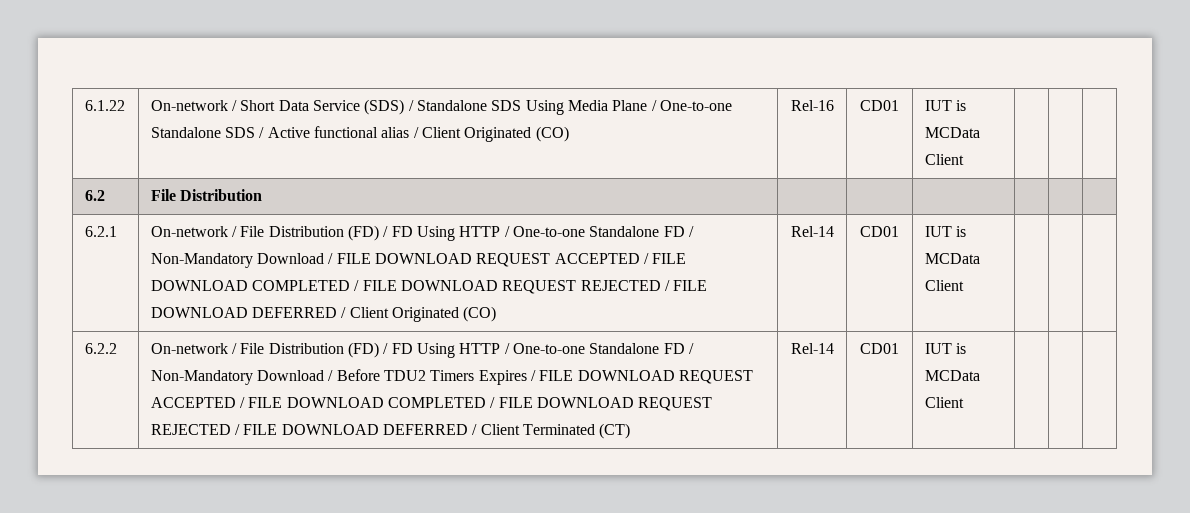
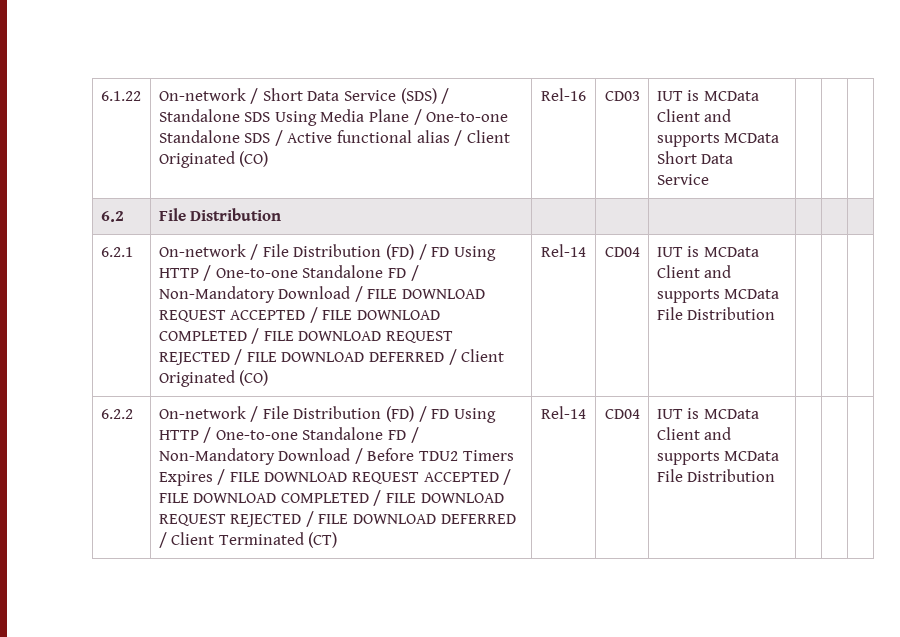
- 6.1.22 | On-network / Short Data Service (SDS) / Standalone SDS Using Media Plane / One-to-one Standalone SDS / Active functional alias / Client Originated (CO) | Rel-16 | CD01 | IUT is MCData Client | | |
+ 6.1.22 | On-network / Short Data Service (SDS) / Standalone SDS Using Media Plane / One-to-one Standalone SDS / Active functional alias / Client Originated (CO) | Rel-16 | CD03 | IUT is MCData Client and supports MCData Short Data Service | | |
- On-network / File Distribution (FD) / FD Using HTTP / One-to-one Standalone FD / Non-Mandatory Download / FILE DOWNLOAD REQUEST ACCEPTED / FILE DOWNLOAD COMPLETED / FILE DOWNLOAD REQUEST REJECTED / FILE DOWNLOAD DEFERRED / Client Originated (CO) | Rel-14 | CD01 | IUT is MCData Client
+ On-network / File Distribution (FD) / FD Using HTTP / One-to-one Standalone FD / Non-Mandatory Download / FILE DOWNLOAD REQUEST ACCEPTED / FILE DOWNLOAD COMPLETED / FILE DOWNLOAD REQUEST REJECTED / FILE DOWNLOAD DEFERRED / Client Originated (CO) | Rel-14 | CD04 | IUT is MCData Client and supports MCData File Distribution
- On-network / File Distribution (FD) / FD Using HTTP / One-to-one Standalone FD / Non-Mandatory Download / Before TDU2 Timers Expires / FILE DOWNLOAD REQUEST ACCEPTED / FILE DOWNLOAD COMPLETED / FILE DOWNLOAD REQUEST REJECTED / FILE DOWNLOAD DEFERRED / Client Terminated (CT) | Rel-14 | CD01 | IUT is MCData Client
+ On-network / File Distribution (FD) / FD Using HTTP / One-to-one Standalone FD / Non-Mandatory Download / Before TDU2 Timers Expires / FILE DOWNLOAD REQUEST ACCEPTED / FILE DOWNLOAD COMPLETED / FILE DOWNLOAD REQUEST REJECTED / FILE DOWNLOAD DEFERRED / Client Terminated (CT) | Rel-14 | CD04 | IUT is MCData Client and supports MCData File Distribution

